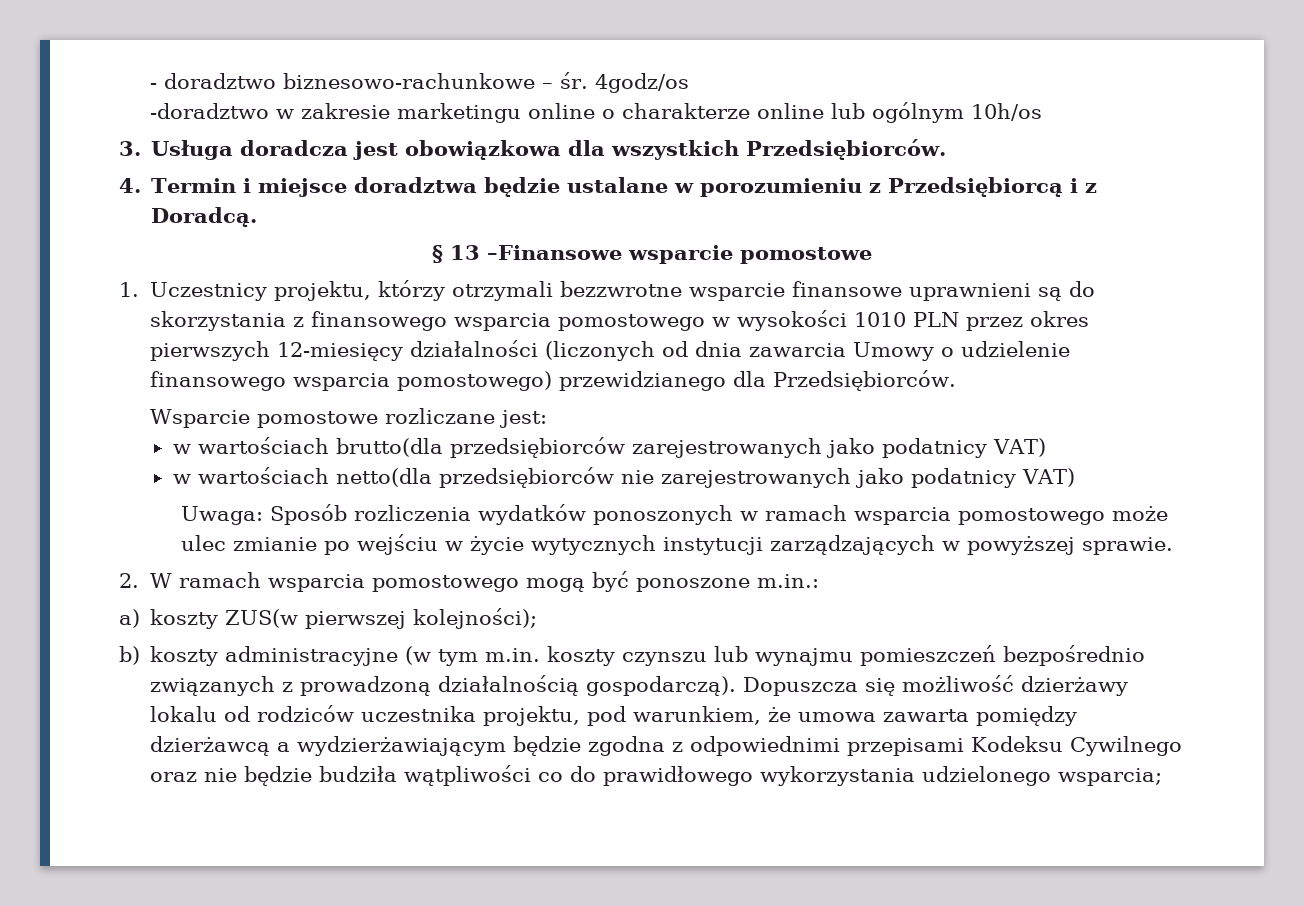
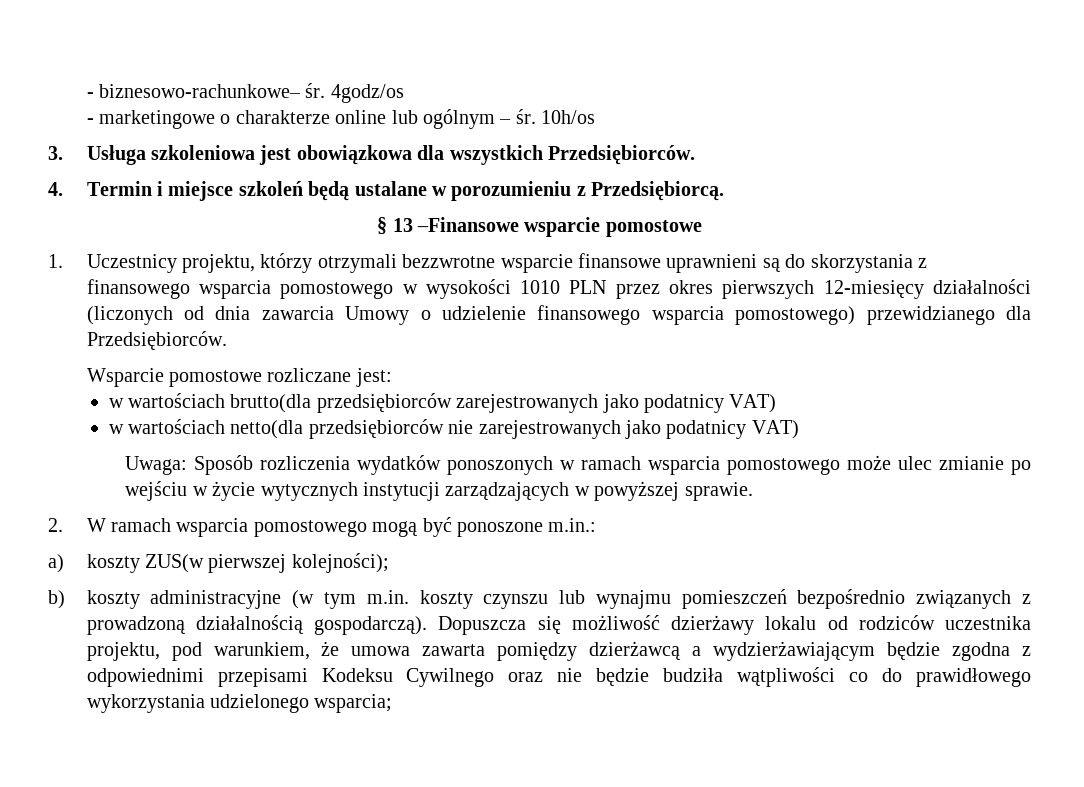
- - doradztwo biznesowo-rachunkowe – śr.
+ - biznesowo-rachunkowe– śr.
- -doradztwo w zakresie marketingu online o charakterze online lub ogólnym 10h/os
+ - marketingowe o charakterze online lub ogólnym – śr. 10h/os
- 3. Usługa doradcza jest obowiązkowa dla wszystkich Przedsiębiorców.
+ 3. Usługa szkoleniowa jest obowiązkowa dla wszystkich Przedsiębiorców.
- 4. Termin i miejsce doradztwa będzie ustalane w porozumieniu z Przedsiębiorcą i z Doradcą.
+ 4. Termin i miejsce szkoleń będą ustalane w porozumieniu z Przedsiębiorcą.

